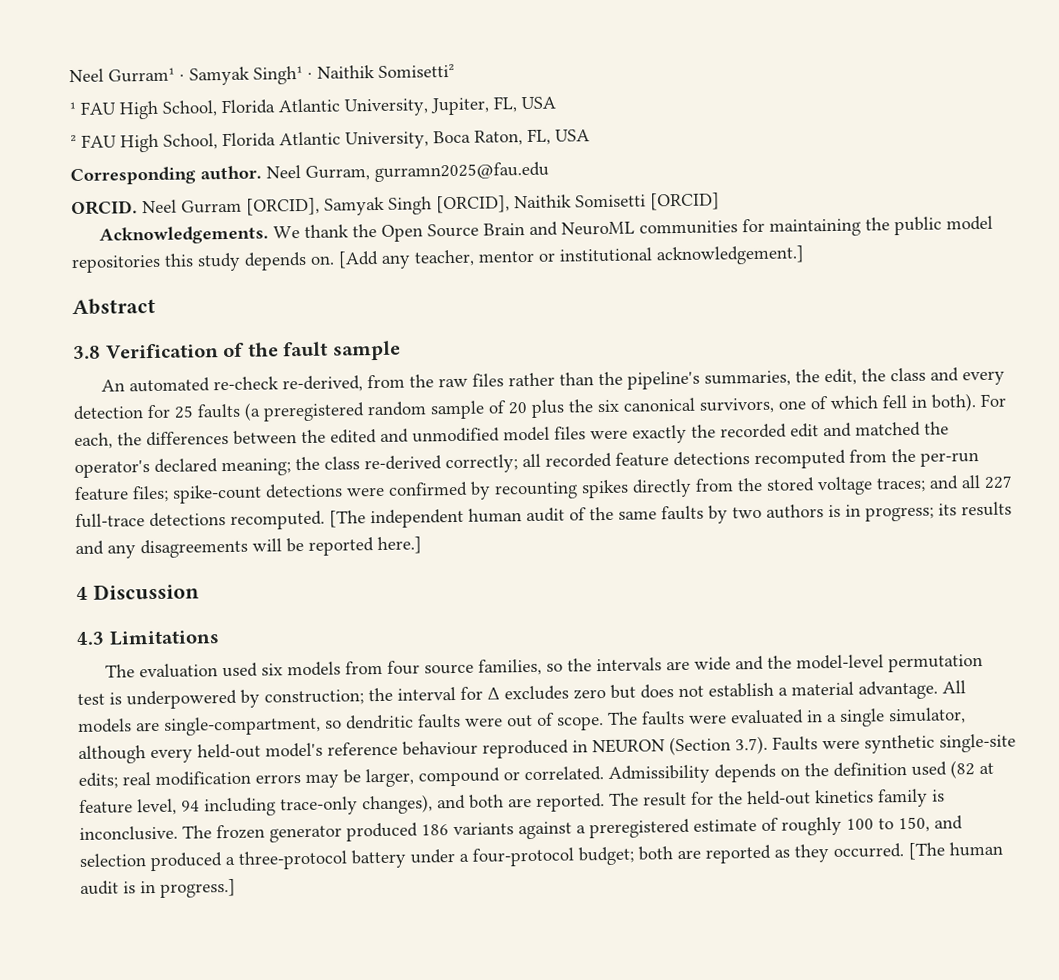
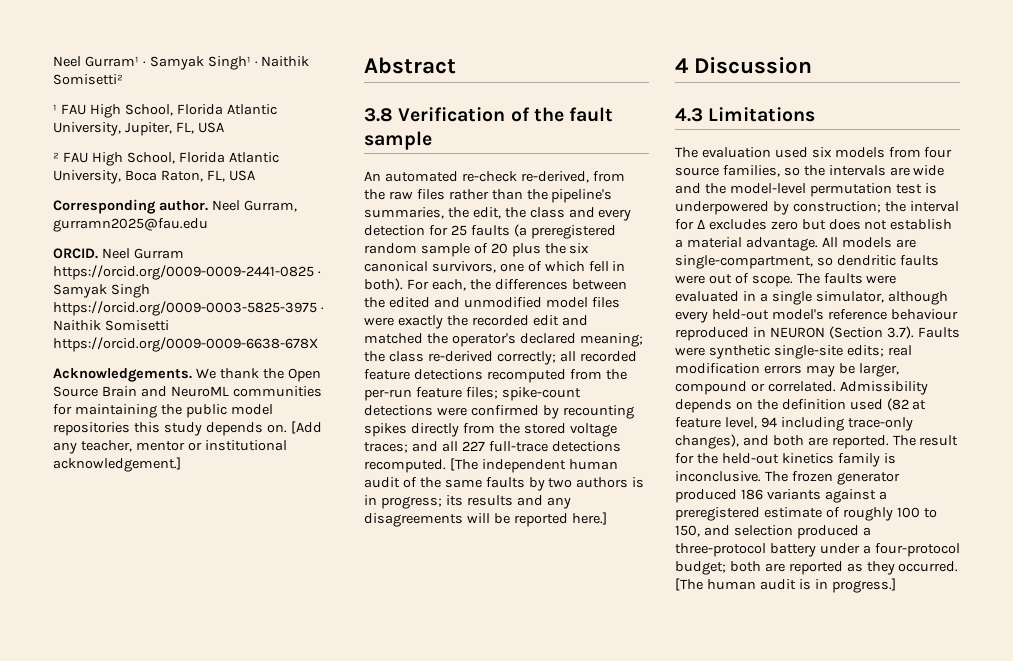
- Neel Gurram [ORCID], Samyak Singh [ORCID], Naithik Somisetti [ORCID]
+ Neel Gurram https://orcid.org/0009-0009-2441-0825 · Samyak Singh https://orcid.org/0009-0003-5825-3975 · Naithik Somisetti https://orcid.org/0009-0009-6638-678X

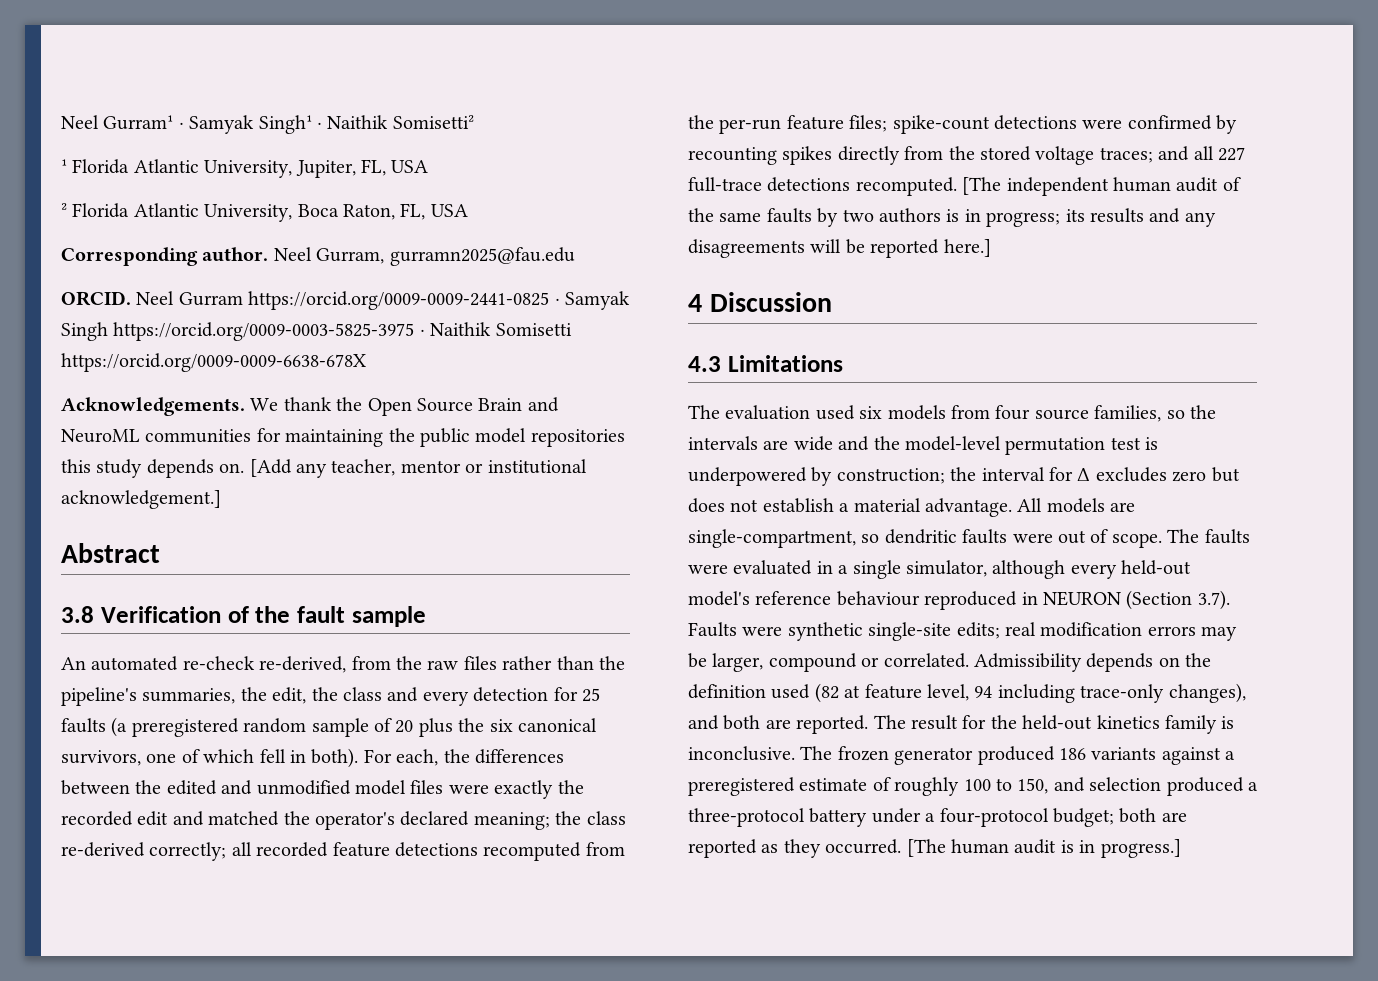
- ¹ FAU High School, Florida Atlantic University, Jupiter, FL, USA
+ ¹ Florida Atlantic University, Jupiter, FL, USA
- ² FAU High School, Florida Atlantic University, Boca Raton, FL, USA
+ ² Florida Atlantic University, Boca Raton, FL, USA

